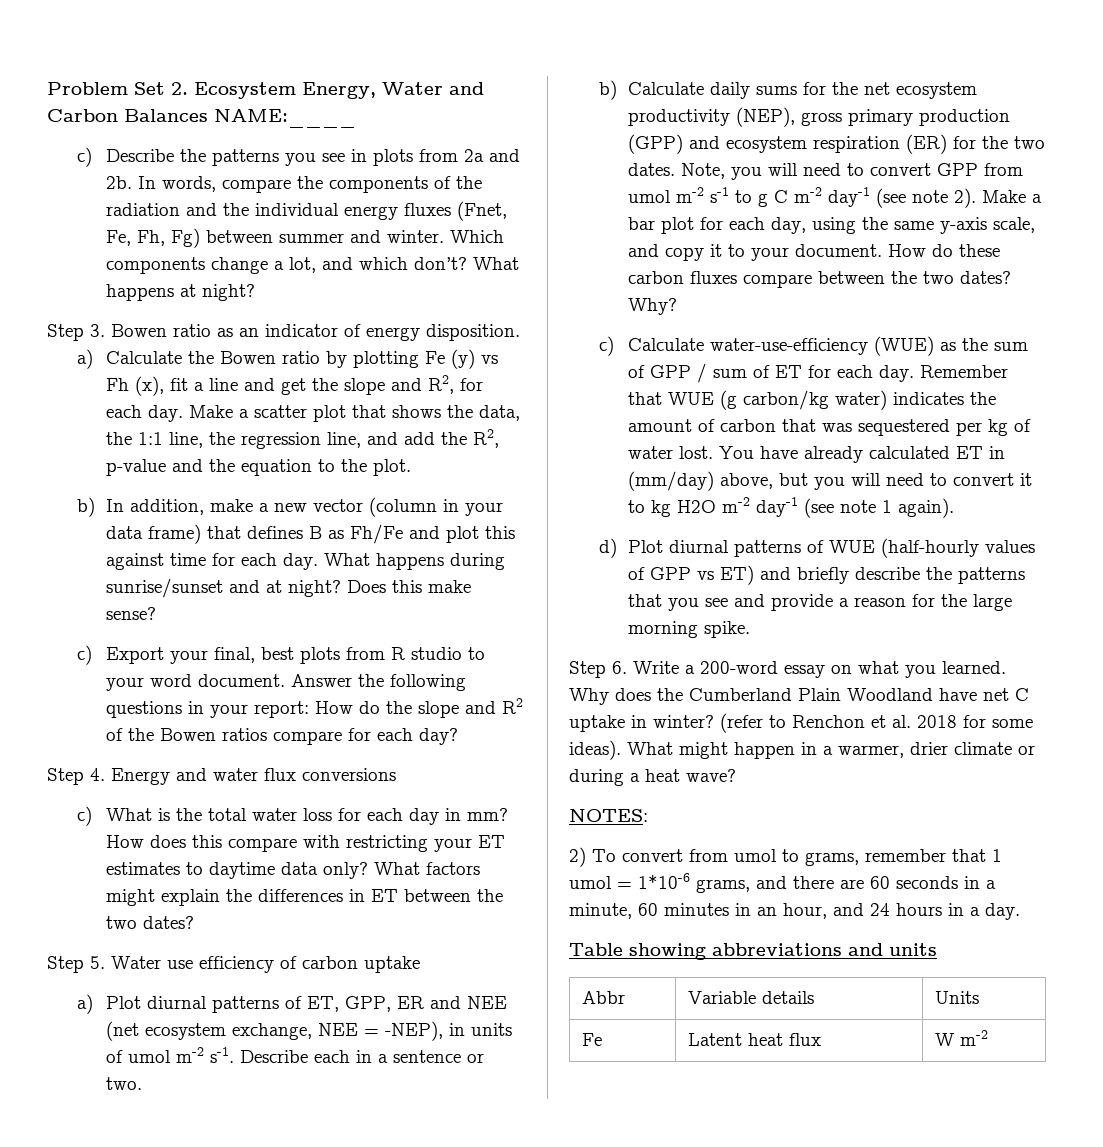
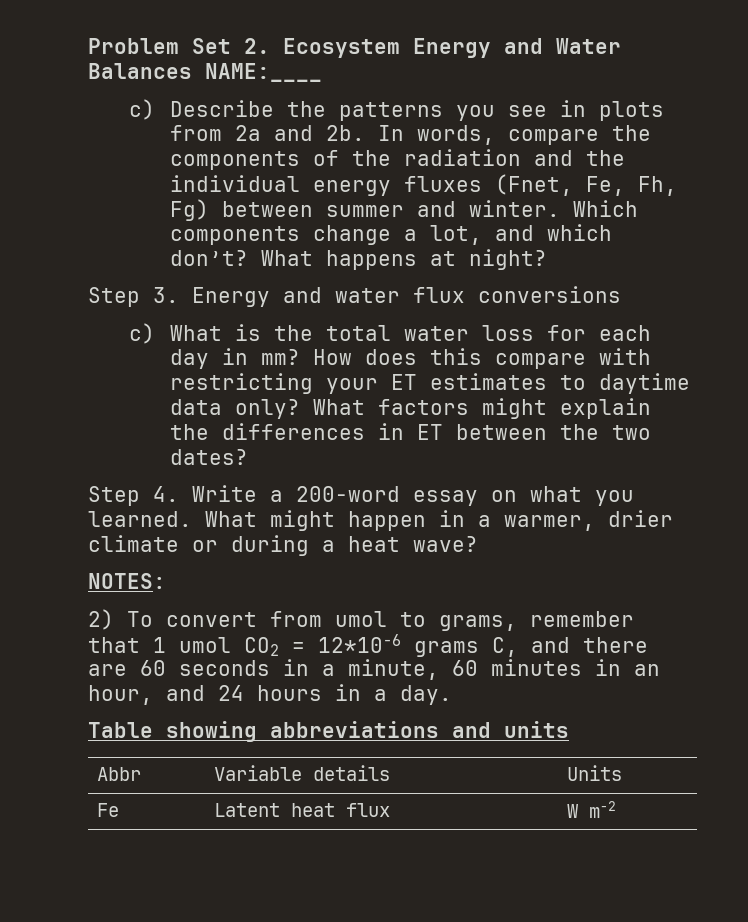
- Problem Set 2. Ecosystem Energy, Water and Carbon Balances NAME:____
+ Problem Set 2. Ecosystem Energy and Water Balances NAME:____
- Step 3. Bowen ratio as an indicator of energy disposition.
- a) Calculate the Bowen ratio by plotting Fe (y) vs Fh (x), fit a line and get the slope and R2, for each day. Make a scatter plot that shows the data, the 1:1 line, the regression line, and add the R2, p-value and the equation to the plot.
- b) In addition, make a new vector (column in your data frame) that defines B as Fh/Fe and plot this against time for each day. What happens during sunrise/sunset and at night? Does this make sense?
- c) Export your final, best plots from R studio to your word document. Answer the following questions in your report: How do the slope and R2 of the Bowen ratios compare for each day?
- Step 4. Energy and water flux conversions
+ Step 3. Energy and water flux conversions
- Step 5. Water use efficiency of carbon uptake
- a) Plot diurnal patterns of ET, GPP, ER and NEE (net ecosystem exchange, NEE = -NEP), in units of umol m-2 s-1. Describe each in a sentence or two.
- b) Calculate daily sums for the net ecosystem productivity (NEP), gross primary production (GPP) and ecosystem respiration (ER) for the two dates. Note, you will need to convert GPP from umol m-2 s-1 to g C m-2 day-1 (see note 2). Make a bar plot for each day, using the same y-axis scale, and copy it to your document. How do these carbon fluxes compare between the two dates? Why?
- c) Calculate water-use-efficiency (WUE) as the sum of GPP / sum of ET for each day. Remember that WUE (g carbon/kg water) indicates the amount of carbon that was sequestered per kg of water lost. You have already calculated ET in (mm/day) above, but you will need to convert it to kg H2O m-2 day-1 (see note 1 again).
- d) Plot diurnal patterns of WUE (half-hourly values of GPP vs ET) and briefly describe the patterns that you see and provide a reason for the large morning spike.
- Step 6. Write a 200-word essay on what you learned.
+ Step 4. Write a 200-word essay on what you learned.
- Why does the Cumberland Plain Woodland have net C uptake in winter? (refer to Renchon et al. 2018 for some ideas).
- 2) To convert from umol to grams, remember that 1 umol = 1*10-6 grams, and there are 60 seconds in a minute, 60 minutes in an hour, and 24 hours in a day.
+ 2) To convert from umol to grams, remember that 1 umol CO2 = 12*10-6 grams C, and there are 60 seconds in a minute, 60 minutes in an hour, and 24 hours in a day.

